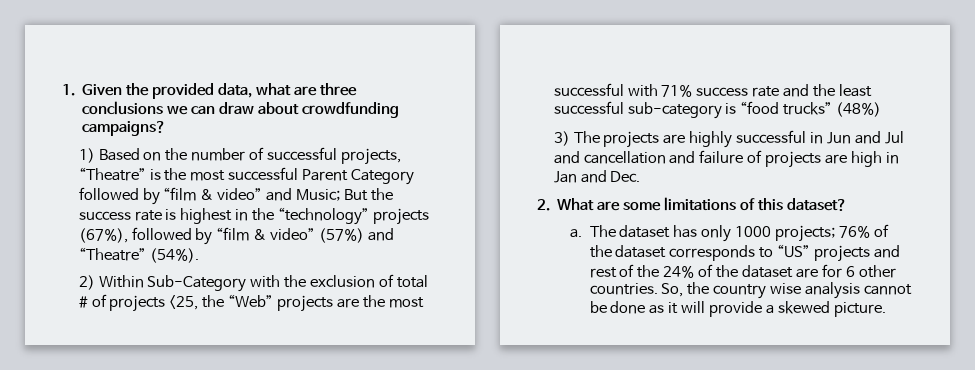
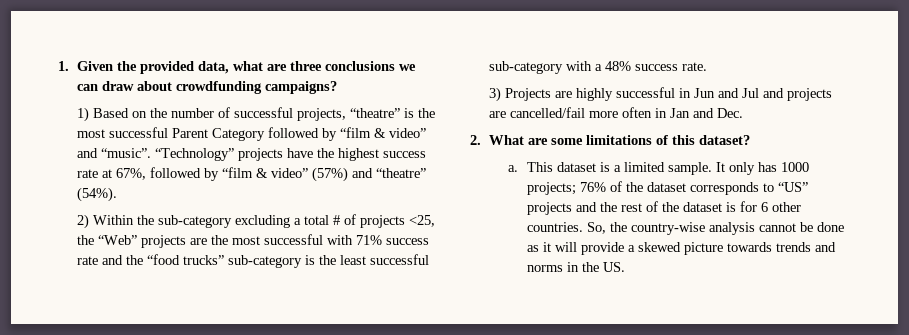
- 1) Based on the number of successful projects, “Theatre” is the most successful Parent Category followed by “film & video” and Music; But the success rate is highest in the “technology” projects (67%), followed by “film & video” (57%) and “Theatre” (54%).
+ 1) Based on the number of successful projects, “theatre” is the most successful Parent Category followed by “film & video” and “music”. “Technology” projects have the highest success rate at 67%, followed by “film & video” (57%) and “theatre” (54%).
- 2) Within Sub-Category with the exclusion of total # of projects <25, the “Web” projects are the most successful with 71% success rate and the least successful sub-category is “food trucks” (48%)
+ 2) Within the sub-category excluding a total # of projects <25, the “Web” projects are the most successful with 71% success rate and the “food trucks” sub-category is the least successful sub-category with a 48% success rate.
- 3) The projects are highly successful in Jun and Jul and cancellation and failure of projects are high in Jan and Dec.
+ 3) Projects are highly successful in Jun and Jul and projects are cancelled/fail more often in Jan and Dec.
- The dataset has only 1000 projects; 76% of the dataset corresponds to “US” projects and rest of the 24% of the dataset are for 6 other countries.
+ This dataset is a limited sample. It only has 1000 projects; 76% of the dataset corresponds to “US” projects and the rest of the dataset is for 6 other countries.
- So, the country wise analysis cannot be done as it will provide a skewed picture.
+ So, the country-wise analysis cannot be done as it will provide a skewed picture towards trends and norms in the US.

